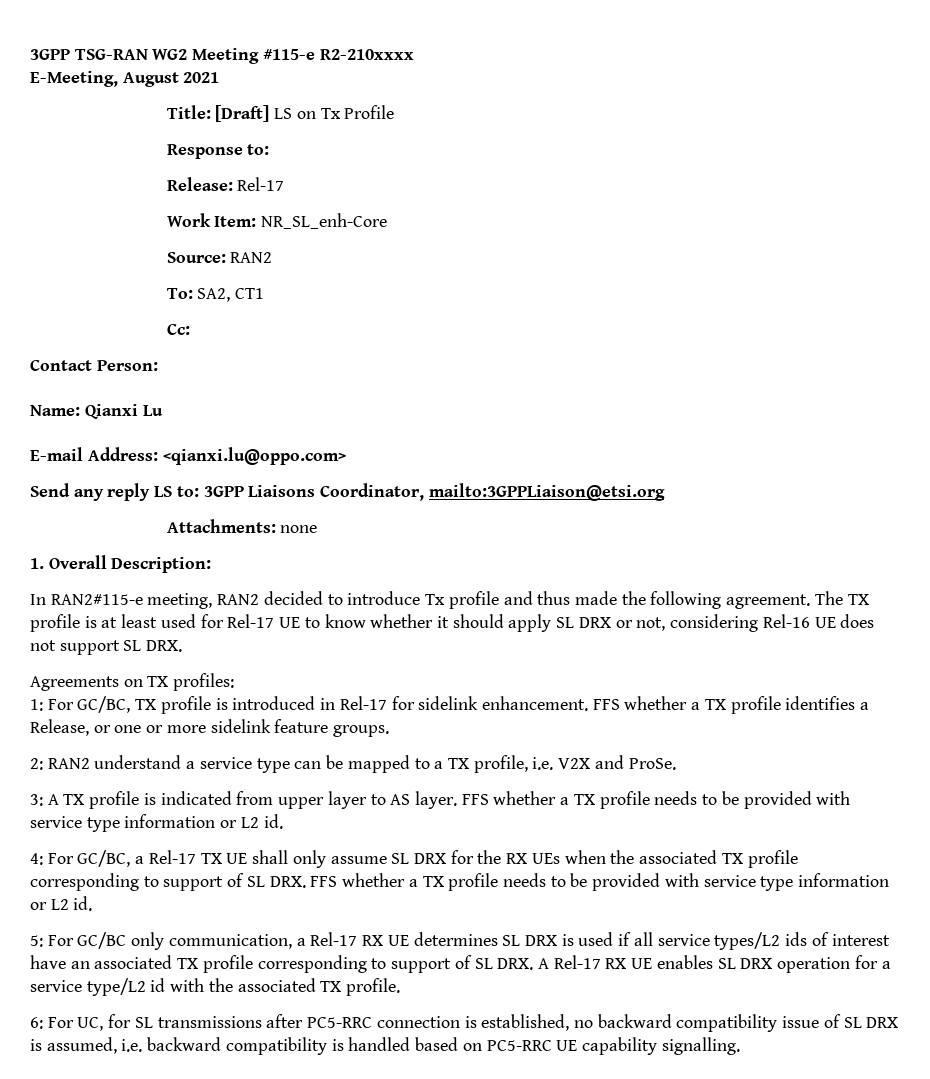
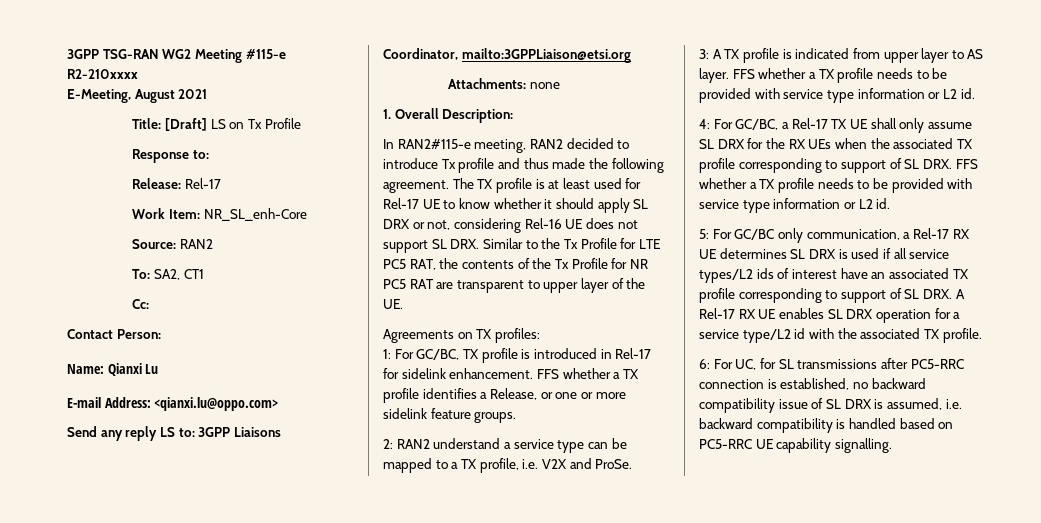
- The TX profile is at least used for Rel-17 UE to know whether it should apply SL DRX or not, considering Rel-16 UE does not support SL DRX.
+ The TX profile is at least used for Rel-17 UE to know whether it should apply SL DRX or not, considering Rel-16 UE does not support SL DRX. Similar to the Tx Profile for LTE PC5 RAT, the contents of the Tx Profile for NR PC5 RAT are transparent to upper layer of the UE.

